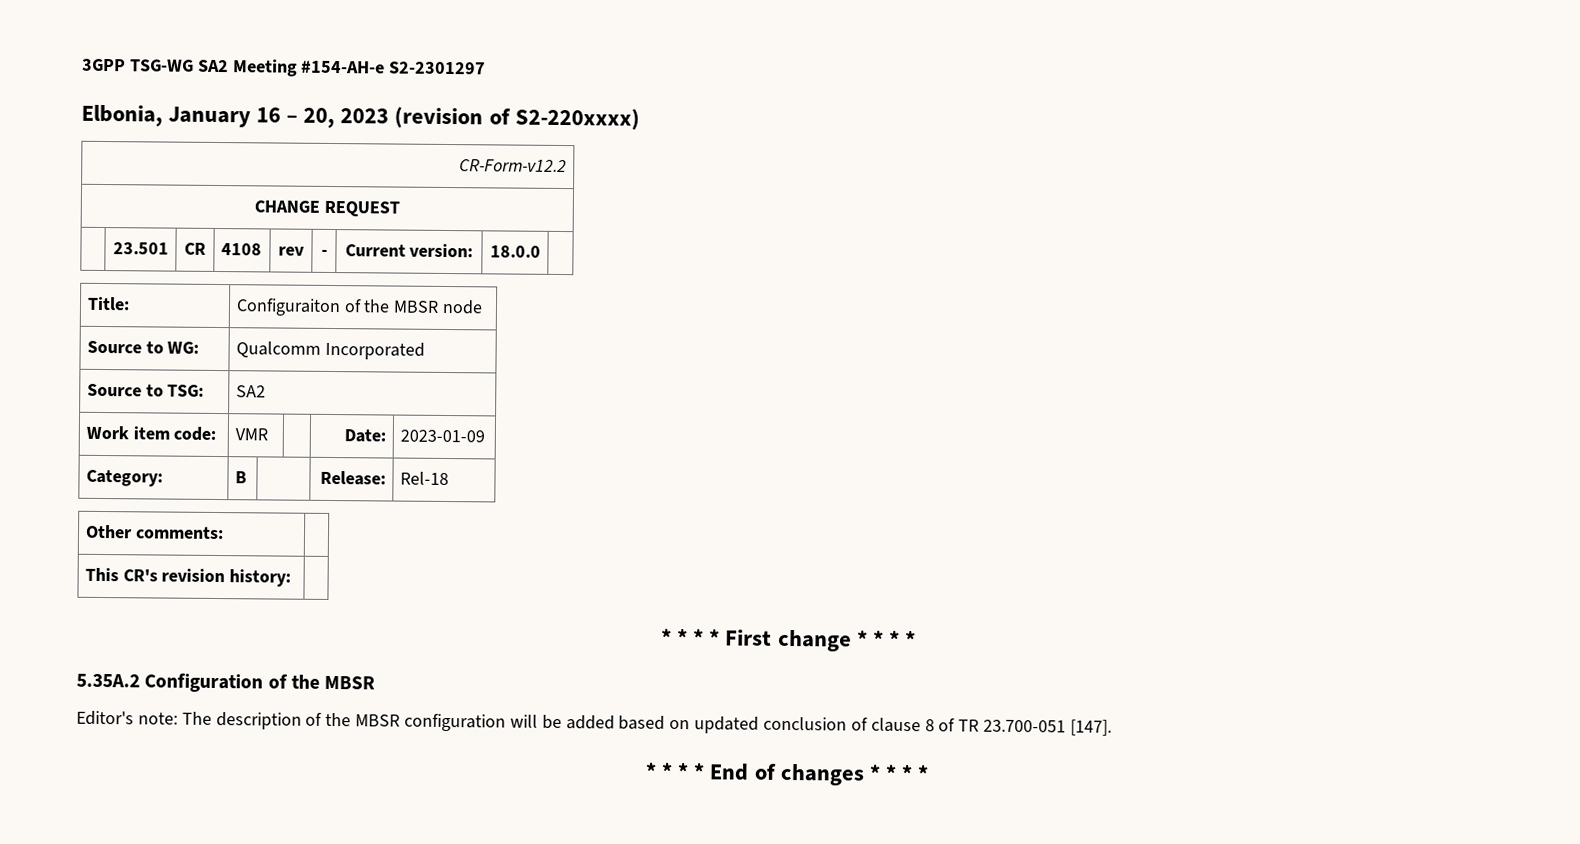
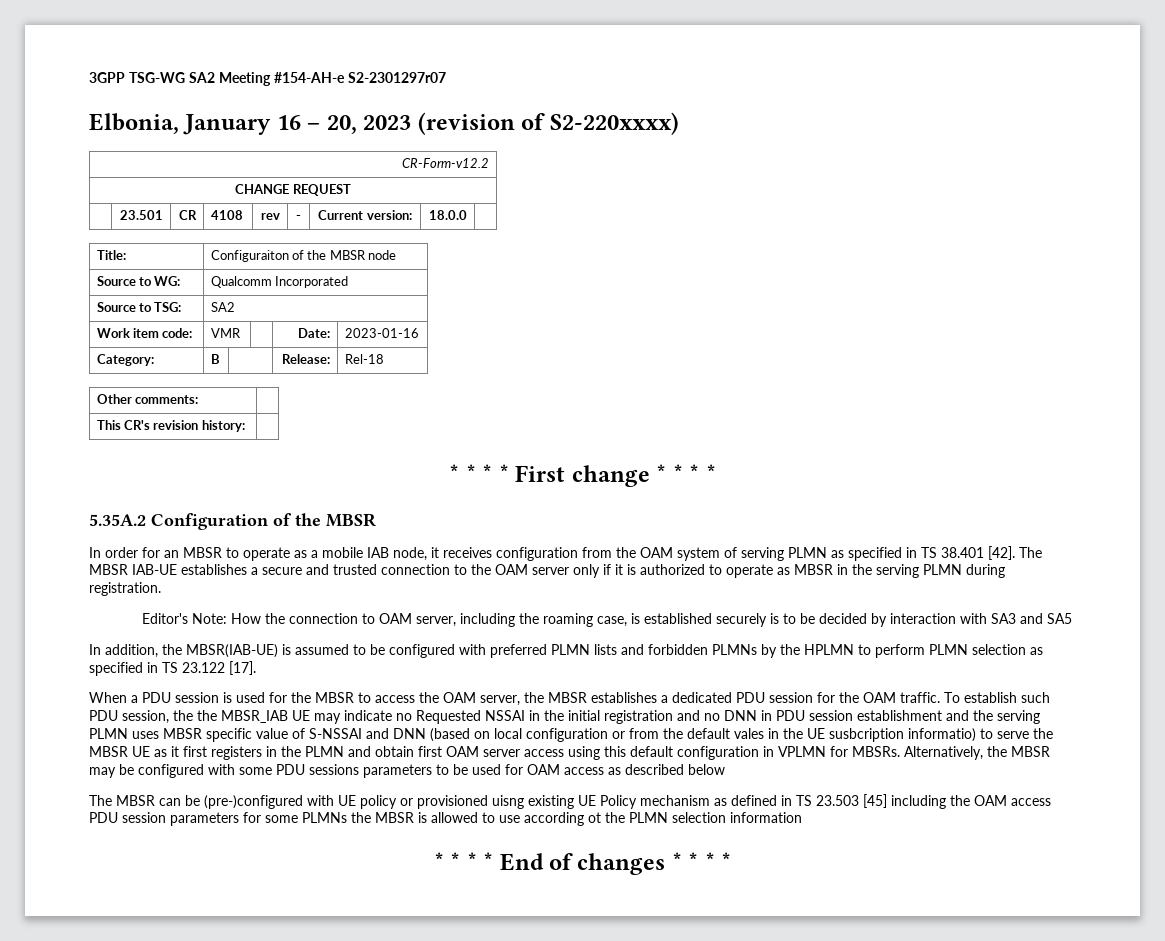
- 3GPP TSG-WG SA2 Meeting #154-AH-e S2-2301297
+ 3GPP TSG-WG SA2 Meeting #154-AH-e S2-2301297r07
- Work item code: | VMR | | Date: | 2023-01-09
+ Work item code: | VMR | | Date: | 2023-01-16
- Editor's note: The description of the MBSR configuration will be added based on updated conclusion of clause 8 of TR 23.700-051 [147].
+ In order for an MBSR to operate as a mobile IAB node, it receives configuration from the OAM system of serving PLMN as specified in TS 38.401 [42]. The MBSR IAB-UE establishes a secure and trusted connection to the OAM server only if it is authorized to operate as MBSR in the serving PLMN during registration.
+ Editor's Note: How the connection to OAM server, including the roaming case, is established securely is to be decided by interaction with SA3 and SA5
+ In addition, the MBSR(IAB-UE) is assumed to be configured with preferred PLMN lists and forbidden PLMNs by the HPLMN to perform PLMN selection as specified in TS 23.122 [17].
+ When a PDU session is used for the MBSR to access the OAM server, the MBSR establishes a dedicated PDU session for the OAM traffic. To establish such PDU session, the the MBSR_IAB UE may indicate no Requested NSSAI in the initial registration and no DNN in PDU session establishment and the serving PLMN uses MBSR specific value of S-NSSAI and DNN (based on local configuration or from the default vales in the UE susbcription informatio) to serve the MBSR UE as it first registers in the PLMN and obtain first OAM server access using this default configuration in VPLMN for MBSRs. Alternatively, the MBSR may be configured with some PDU sessions parameters to be used for OAM access as described below
+ The MBSR can be (pre-)configured with UE policy or provisioned uisng existing UE Policy mechanism as defined in TS 23.503 [45] including the OAM access PDU session parameters for some PLMNs the MBSR is allowed to use according ot the PLMN selection information

